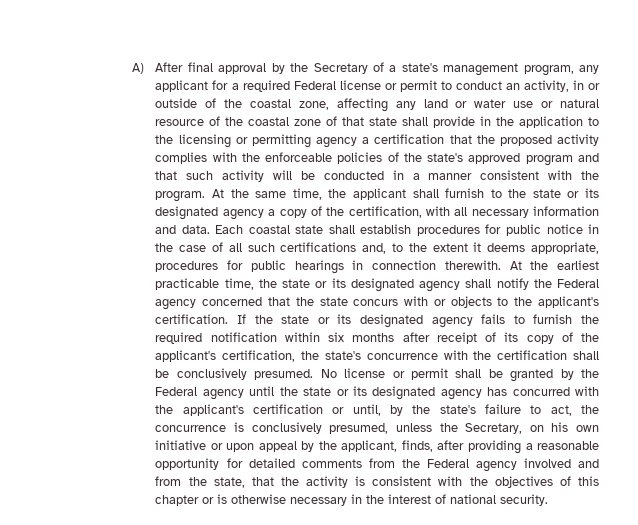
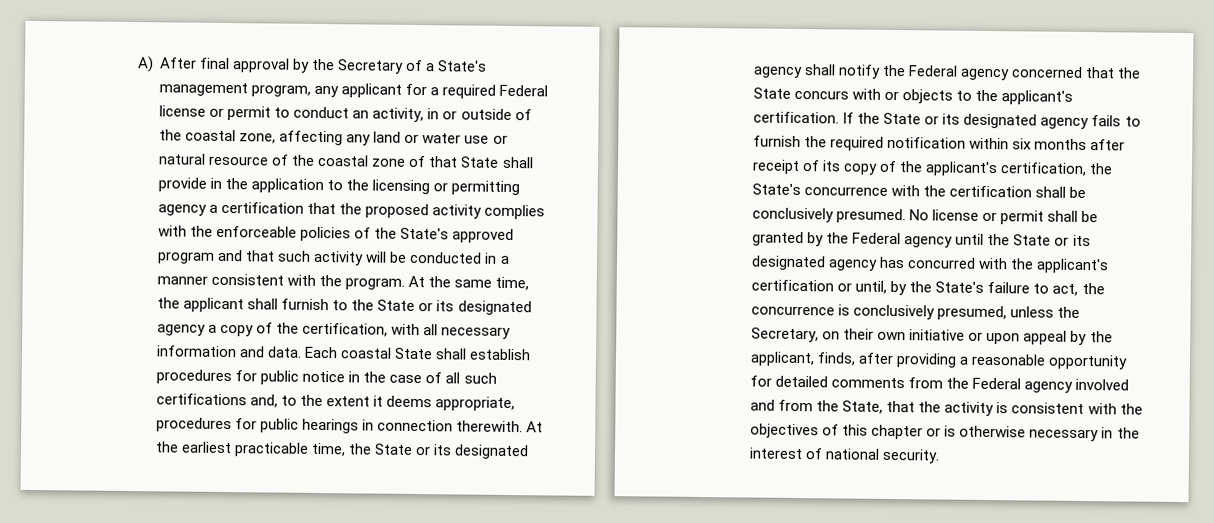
- A) After final approval by the Secretary of a state's management program, any applicant for a required Federal license or permit to conduct an activity, in or outside of the coastal zone, affecting any land or water use or natural resource of the coastal zone of that state shall provide in the application to the licensing or permitting agency a certification that the proposed activity complies with the enforceable policies of the state's approved program and that such activity will be conducted in a manner consistent with the program.
+ A) After final approval by the Secretary of a State's management program, any applicant for a required Federal license or permit to conduct an activity, in or outside of the coastal zone, affecting any land or water use or natural resource of the coastal zone of that State shall provide in the application to the licensing or permitting agency a certification that the proposed activity complies with the enforceable policies of the State's approved program and that such activity will be conducted in a manner consistent with the program.
- At the same time, the applicant shall furnish to the state or its designated agency a copy of the certification, with all necessary information and data.
+ At the same time, the applicant shall furnish to the State or its designated agency a copy of the certification, with all necessary information and data.
- Each coastal state shall establish procedures for public notice in the case of all such certifications and, to the extent it deems appropriate, procedures for public hearings in connection therewith.
+ Each coastal State shall establish procedures for public notice in the case of all such certifications and, to the extent it deems appropriate, procedures for public hearings in connection therewith.
- At the earliest practicable time, the state or its designated agency shall notify the Federal agency concerned that the state concurs with or objects to the applicant's certification.
+ At the earliest practicable time, the State or its designated agency shall notify the Federal agency concerned that the State concurs with or objects to the applicant's certification.
- If the state or its designated agency fails to furnish the required notification within six months after receipt of its copy of the applicant's certification, the state's concurrence with the certification shall be conclusively presumed.
+ If the State or its designated agency fails to furnish the required notification within six months after receipt of its copy of the applicant's certification, the State's concurrence with the certification shall be conclusively presumed.
- No license or permit shall be granted by the Federal agency until the state or its designated agency has concurred with the applicant's certification or until, by the state's failure to act, the concurrence is conclusively presumed, unless the Secretary, on his own initiative or upon appeal by the applicant, finds, after providing a reasonable opportunity for detailed comments from the Federal agency involved and from the state, that the activity is consistent with the objectives of this chapter or is otherwise necessary in the interest of national security.
+ No license or permit shall be granted by the Federal agency until the State or its designated agency has concurred with the applicant's certification or until, by the State's failure to act, the concurrence is conclusively presumed, unless the Secretary, on their own initiative or upon appeal by the applicant, finds, after providing a reasonable opportunity for detailed comments from the Federal agency involved and from the State, that the activity is consistent with the objectives of this chapter or is otherwise necessary in the interest of national security.

